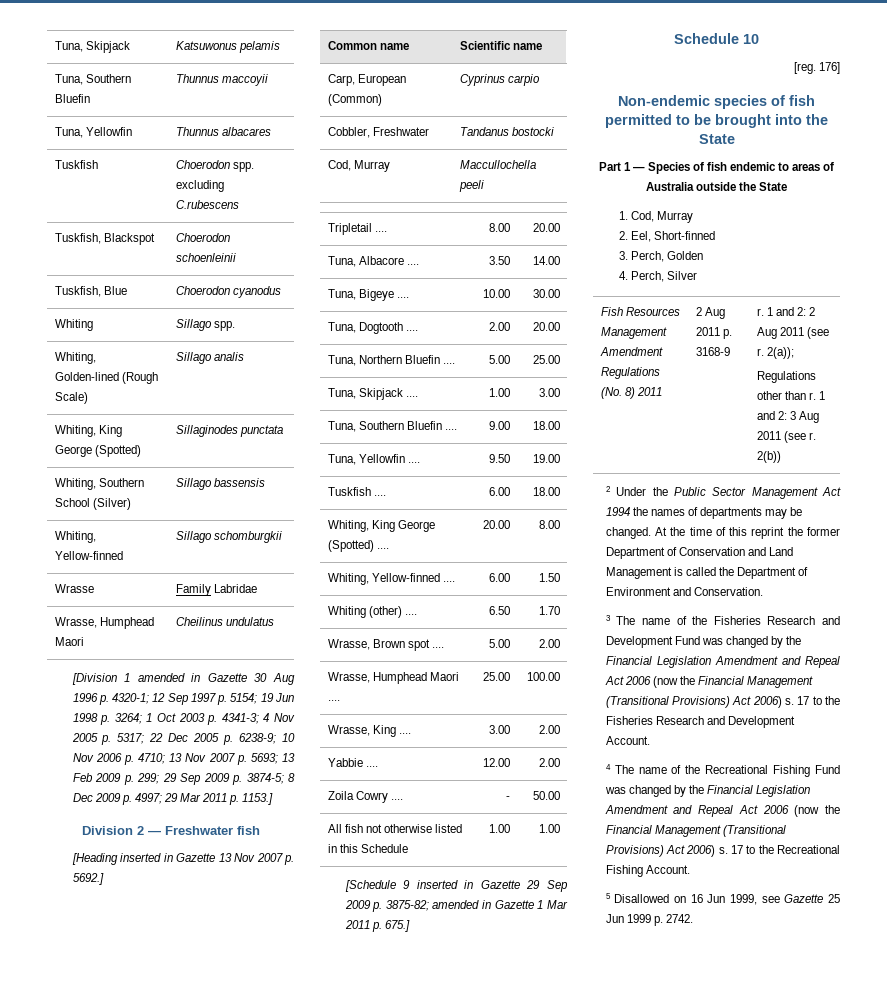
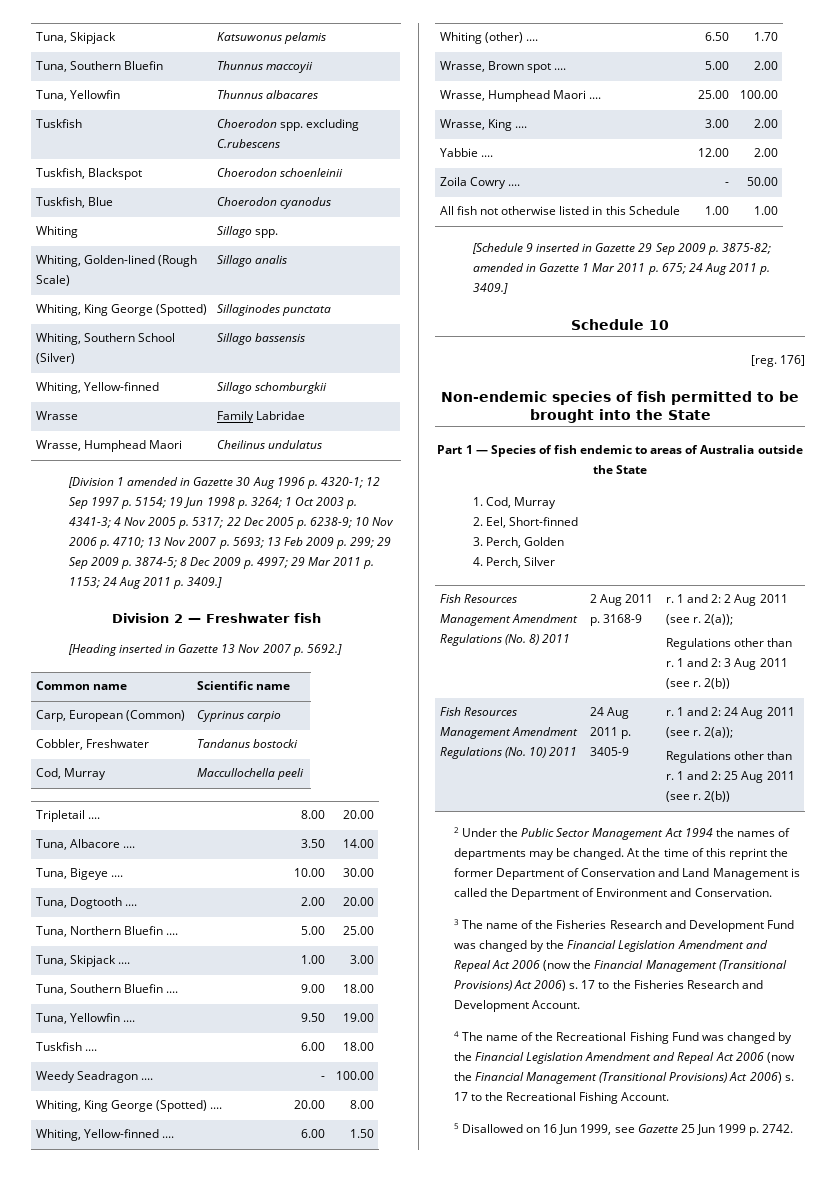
- 29 Mar 2011 p. 1153.]
+ 29 Mar 2011 p. 1153; 24 Aug 2011 p. 3409.]
+ Weedy Seadragon .... | - | 100.00
- [Schedule 9 inserted in Gazette 29 Sep 2009 p. 3875-82; amended in Gazette 1 Mar 2011 p. 675.]
+ [Schedule 9 inserted in Gazette 29 Sep 2009 p. 3875-82; amended in Gazette 1 Mar 2011 p. 675; 24 Aug 2011 p. 3409.]
+ Fish Resources Management Amendment Regulations (No. 10) 2011 | 24 Aug 2011 p. 3405-9 | r. 1 and 2: 24 Aug 2011 (see r. 2(a));
+ Regulations other than r. 1 and 2: 25 Aug 2011 (see r. 2(b))

